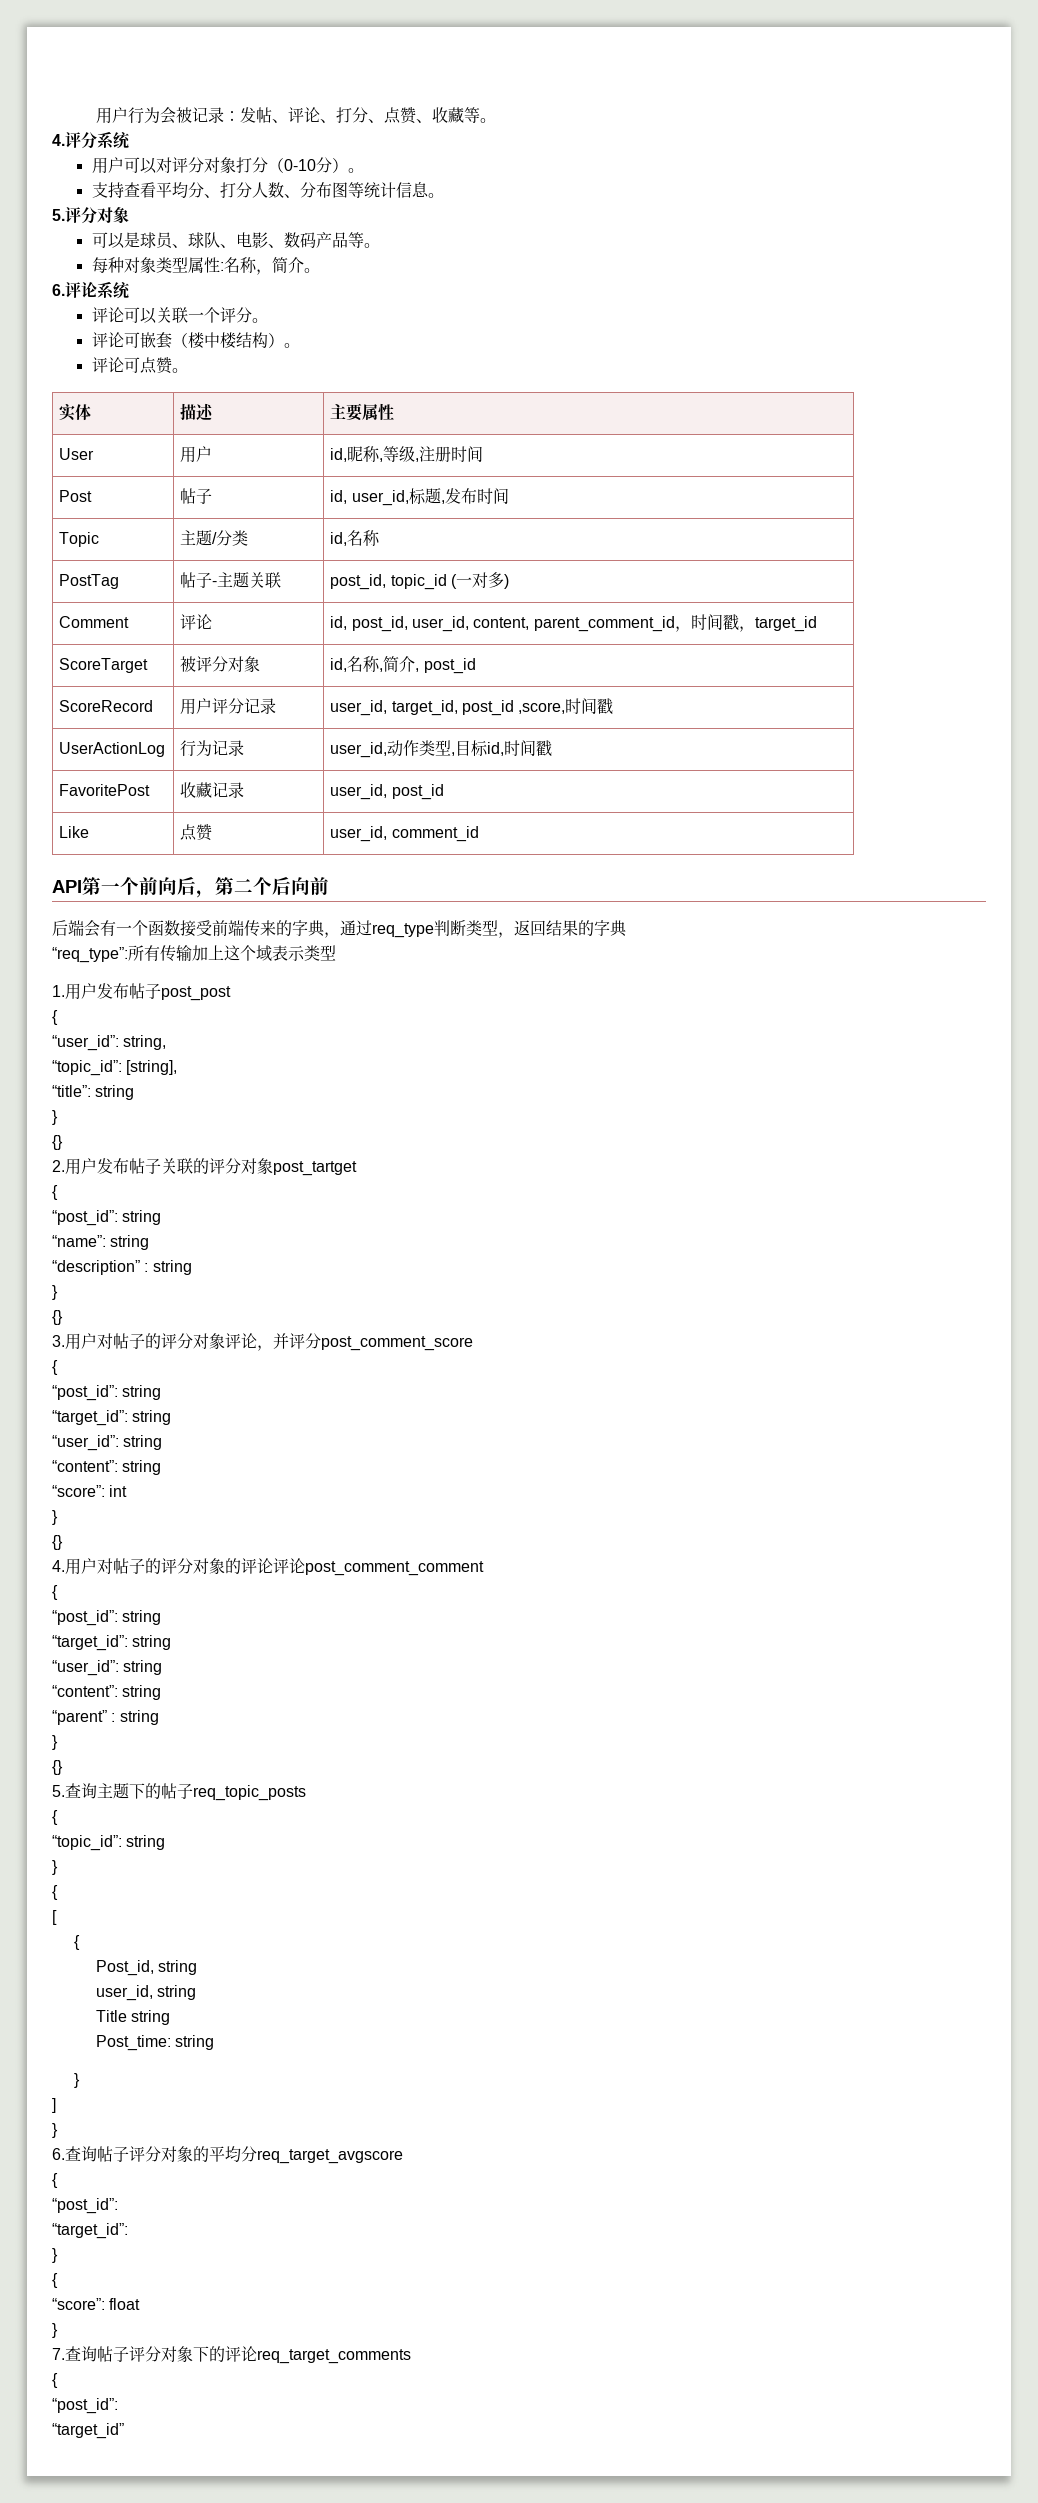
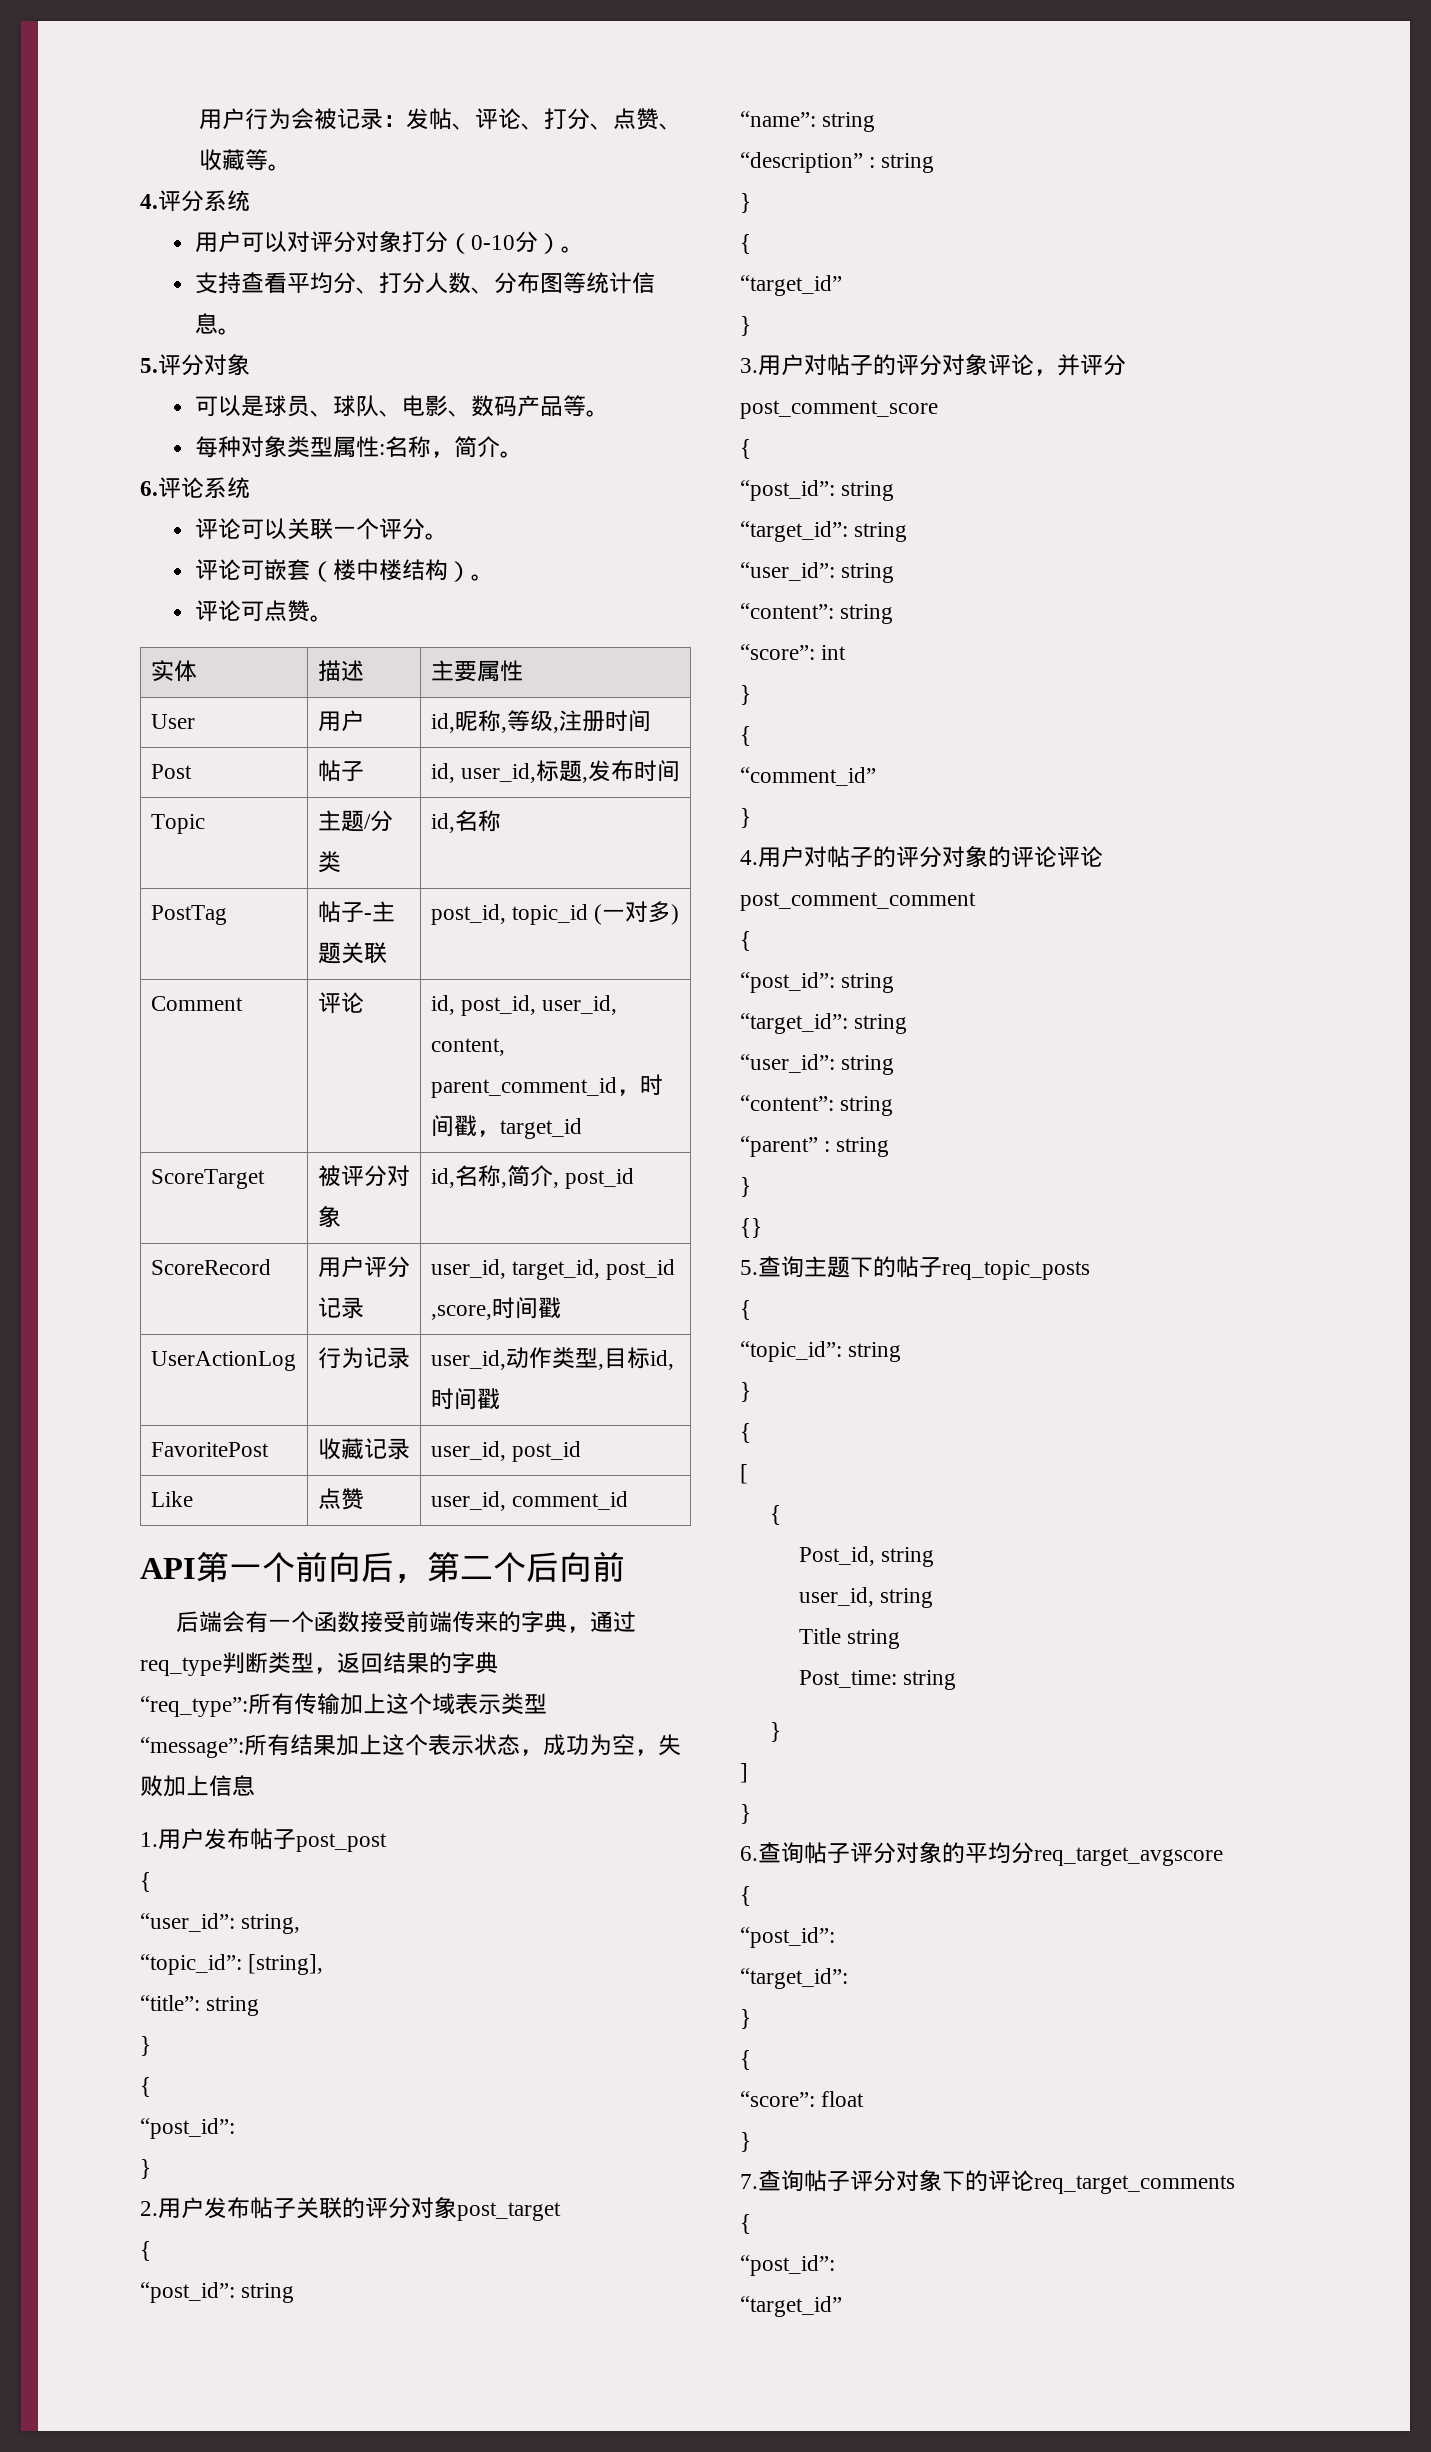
+ “message”:所有结果加上这个表示状态，成功为空，失败加上信息
  “title”: string
  }
- {}
+ {
+ “post_id”:
+ }
- 2.用户发布帖子关联的评分对象post_tartget
+ 2.用户发布帖子关联的评分对象post_target
  “description” : string
  }
- {}
+ {
+ “target_id”
+ }
  “score”: int
  }
- {}
+ {
+ “comment_id”
+ }

